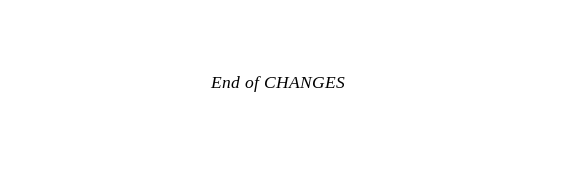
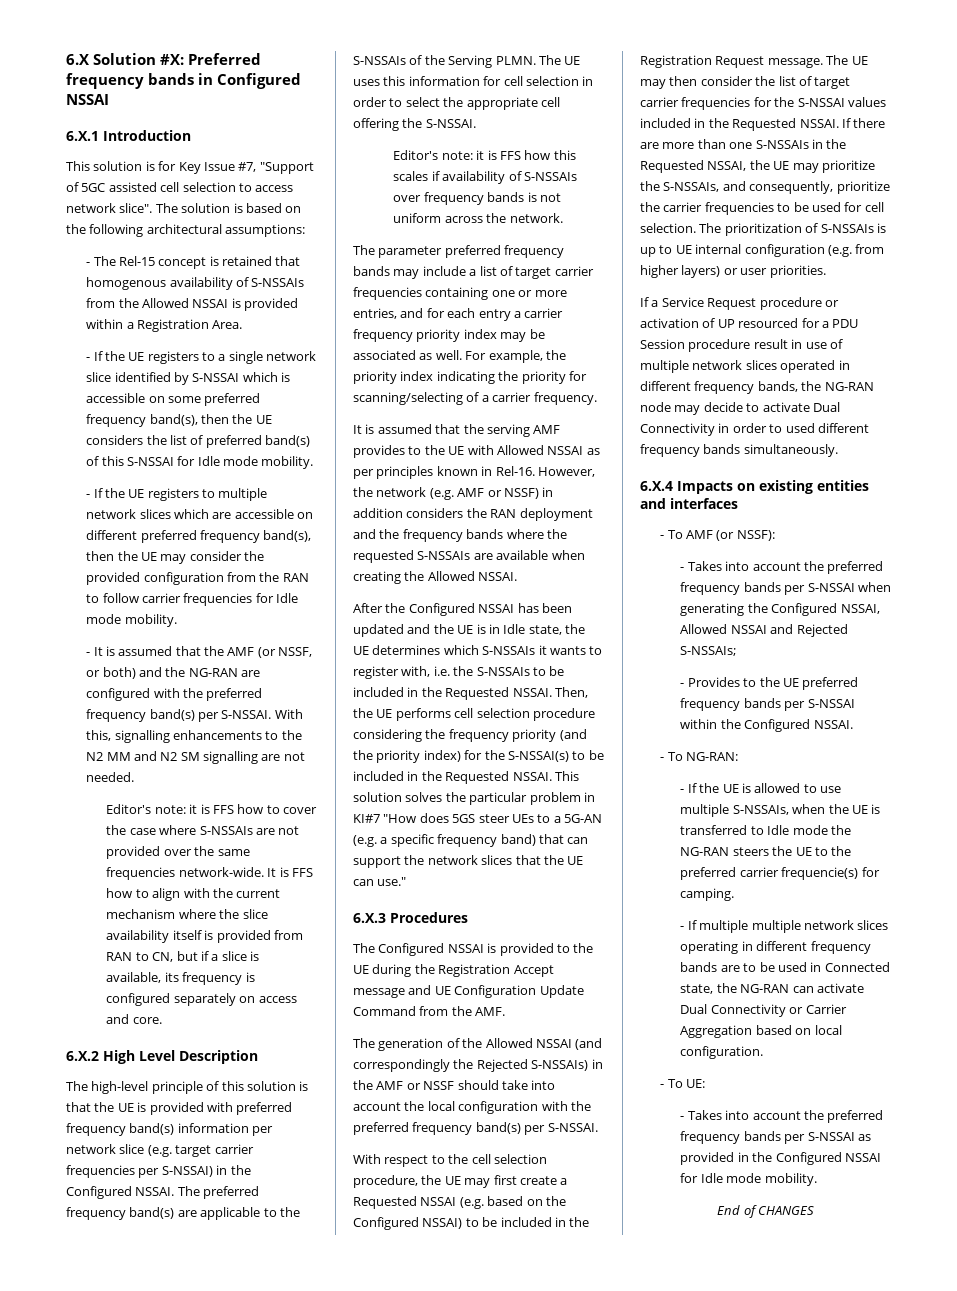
+ 6.X Solution #X: Preferred frequency bands in Configured NSSAI
+ 6.X.1 Introduction
+ This solution is for Key Issue #7, "Support of 5GC assisted cell selection to access network slice". The solution is based on the following architectural assumptions:
+ - The Rel-15 concept is retained that homogenous availability of S-NSSAIs from the Allowed NSSAI is provided within a Registration Area.
+ - If the UE registers to a single network slice identified by S-NSSAI which is accessible on some preferred frequency band(s), then the UE considers the list of preferred band(s) of this S-NSSAI for Idle mode mobility.
+ - If the UE registers to multiple network slices which are accessible on different preferred frequency band(s), then the UE may consider the provided configuration from the RAN to follow carrier frequencies for Idle mode mobility.
+ - It is assumed that the AMF (or NSSF, or both) and the NG-RAN are configured with the preferred frequency band(s) per S-NSSAI. With this, signalling enhancements to the N2 MM and N2 SM signalling are not needed.
+ Editor's note: it is FFS how to cover the case where S-NSSAIs are not provided over the same frequencies network-wide. It is FFS how to align with the current mechanism where the slice availability itself is provided from RAN to CN, but if a slice is available, its frequency is configured separately on access and core.
+ 6.X.2 High Level Description
+ The high-level principle of this solution is that the UE is provided with preferred frequency band(s) information per network slice (e.g. target carrier frequencies per S-NSSAI) in the Configured NSSAI. The preferred frequency band(s) are applicable to the S-NSSAIs of the Serving PLMN. The UE uses this information for cell selection in order to select the appropriate cell offering the S-NSSAI.
+ Editor's note: it is FFS how this scales if availability of S-NSSAIs over frequency bands is not uniform across the network.
+ The parameter preferred frequency bands may include a list of target carrier frequencies containing one or more entries, and for each entry a carrier frequency priority index may be associated as well. For example, the priority index indicating the priority for scanning/selecting of a carrier frequency.
+ It is assumed that the serving AMF provides to the UE with Allowed NSSAI as per principles known in Rel-16. However, the network (e.g. AMF or NSSF) in addition considers the RAN deployment and the frequency bands where the requested S-NSSAIs are available when creating the Allowed NSSAI.
+ After the Configured NSSAI has been updated and the UE is in Idle state, the UE determines which S-NSSAIs it wants to register with, i.e. the S-NSSAIs to be included in the Requested NSSAI. Then, the UE performs cell selection procedure considering the frequency priority (and the priority index) for the S-NSSAI(s) to be included in the Requested NSSAI. This solution solves the particular problem in KI#7 "How does 5GS steer UEs to a 5G-AN (e.g. a specific frequency band) that can support the network slices that the UE can use."
+ 6.X.3 Procedures
+ The Configured NSSAI is provided to the UE during the Registration Accept message and UE Configuration Update Command from the AMF.
+ The generation of the Allowed NSSAI (and correspondingly the Rejected S-NSSAIs) in the AMF or NSSF should take into account the local configuration with the preferred frequency band(s) per S-NSSAI.
+ With respect to the cell selection procedure, the UE may first create a Requested NSSAI (e.g. based on the Configured NSSAI) to be included in the Registration Request message. The UE may then consider the list of target carrier frequencies for the S-NSSAI values included in the Requested NSSAI. If there are more than one S-NSSAIs in the Requested NSSAI, the UE may prioritize the S-NSSAIs, and consequently, prioritize the carrier frequencies to be used for cell selection. The prioritization of S-NSSAIs is up to UE internal configuration (e.g. from higher layers) or user priorities.
+ If a Service Request procedure or activation of UP resourced for a PDU Session procedure result in use of multiple network slices operated in different frequency bands, the NG-RAN node may decide to activate Dual Connectivity in order to used different frequency bands simultaneously.
+ 6.X.4 Impacts on existing entities and interfaces
+ - To AMF (or NSSF):
+ - Takes into account the preferred frequency bands per S-NSSAI when generating the Configured NSSAI, Allowed NSSAI and Rejected S-NSSAIs;
+ - Provides to the UE preferred frequency bands per S-NSSAI within the Configured NSSAI.
+ - To NG-RAN:
+ - If the UE is allowed to use multiple S-NSSAIs, when the UE is transferred to Idle mode the NG-RAN steers the UE to the preferred carrier frequencie(s) for camping.
+ - If multiple multiple network slices operating in different frequency bands are to be used in Connected state, the NG-RAN can activate Dual Connectivity or Carrier Aggregation based on local configuration.
+ - To UE:
+ - Takes into account the preferred frequency bands per S-NSSAI as provided in the Configured NSSAI for Idle mode mobility.

